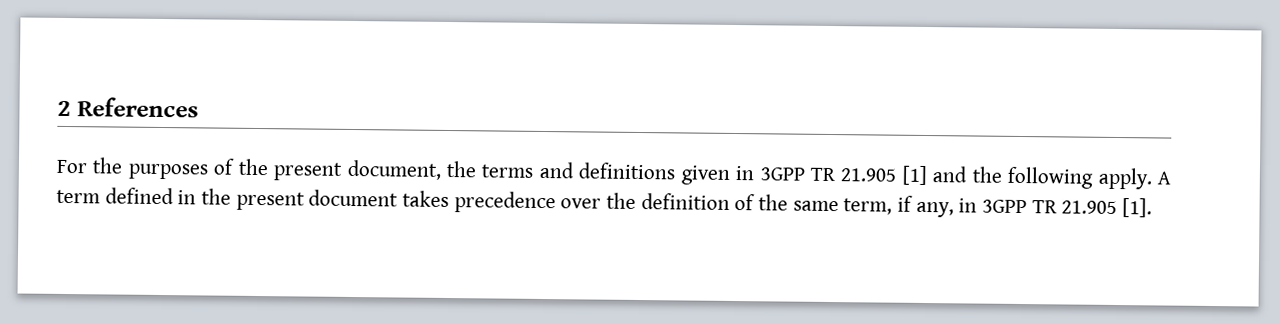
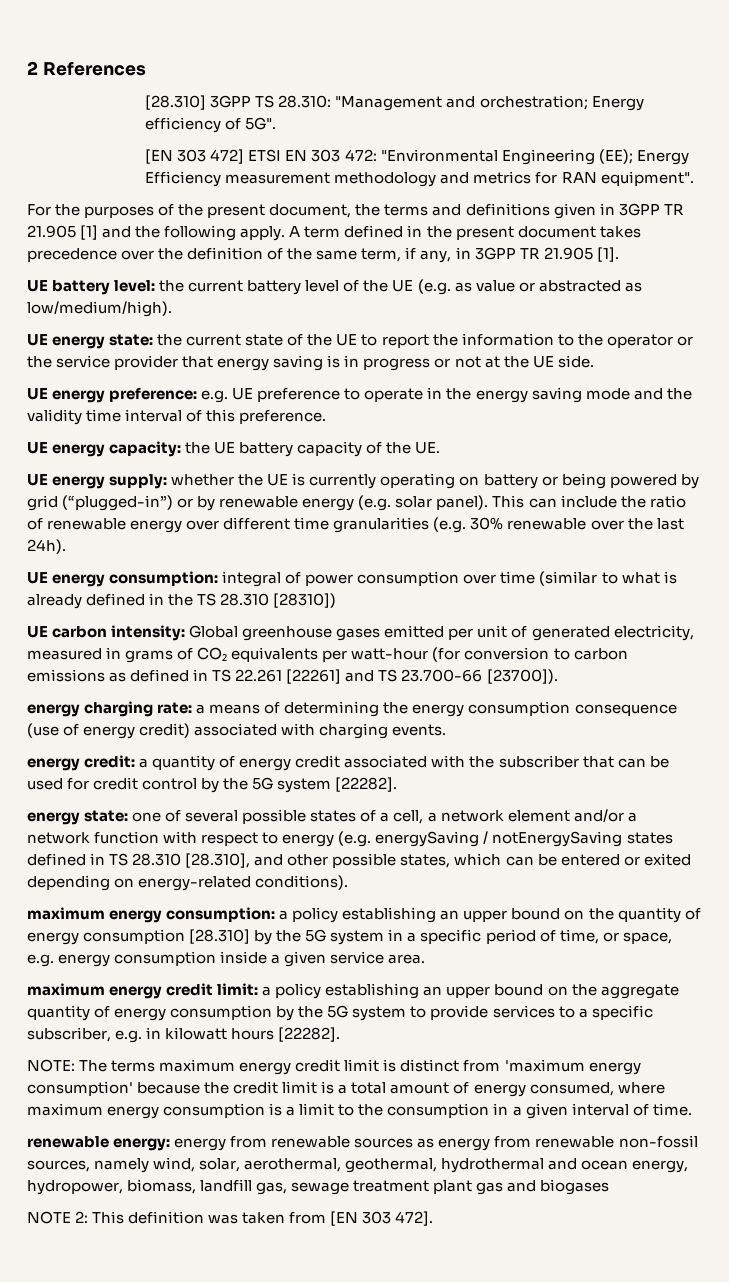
+ [28.310] 3GPP TS 28.310: "Management and orchestration; Energy efficiency of 5G".
+ [EN 303 472] ETSI EN 303 472: "Environmental Engineering (EE); Energy Efficiency measurement methodology and metrics for RAN equipment".
+ UE battery level: the current battery level of the UE (e.g. as value or abstracted as low/medium/high).
+ UE energy state: the current state of the UE to report the information to the operator or the service provider that energy saving is in progress or not at the UE side.
+ UE energy preference: e.g. UE preference to operate in the energy saving mode and the validity time interval of this preference.
+ UE energy capacity: the UE battery capacity of the UE.
+ UE energy supply: whether the UE is currently operating on battery or being powered by grid (“plugged-in”) or by renewable energy (e.g. solar panel). This can include the ratio of renewable energy over different time granularities (e.g. 30% renewable over the last 24h).
+ UE energy consumption: integral of power consumption over time (similar to what is already defined in the TS 28.310 [28310])
+ UE carbon intensity: Global greenhouse gases emitted per unit of generated electricity, measured in grams of CO₂ equivalents per watt-hour (for conversion to carbon emissions as defined in TS 22.261 [22261] and TS 23.700-66 [23700]).
+ energy charging rate: a means of determining the energy consumption consequence (use of energy credit) associated with charging events.
+ energy credit: a quantity of energy credit associated with the subscriber that can be used for credit control by the 5G system [22282].
+ energy state: one of several possible states of a cell, a network element and/or a network function with respect to energy (e.g. energySaving / notEnergySaving states defined in TS 28.310 [28.310], and other possible states, which can be entered or exited depending on energy-related conditions).
+ maximum energy consumption: a policy establishing an upper bound on the quantity of energy consumption [28.310] by the 5G system in a specific period of time, or space, e.g. energy consumption inside a given service area.
+ maximum energy credit limit: a policy establishing an upper bound on the aggregate quantity of energy consumption by the 5G system to provide services to a specific subscriber, e.g. in kilowatt hours [22282].
+ NOTE: The terms maximum energy credit limit is distinct from 'maximum energy consumption' because the credit limit is a total amount of energy consumed, where maximum energy consumption is a limit to the consumption in a given interval of time.
+ renewable energy: energy from renewable sources as energy from renewable non-fossil sources, namely wind, solar, aerothermal, geothermal, hydrothermal and ocean energy, hydropower, biomass, landfill gas, sewage treatment plant gas and biogases
+ NOTE 2: This definition was taken from [EN 303 472].

